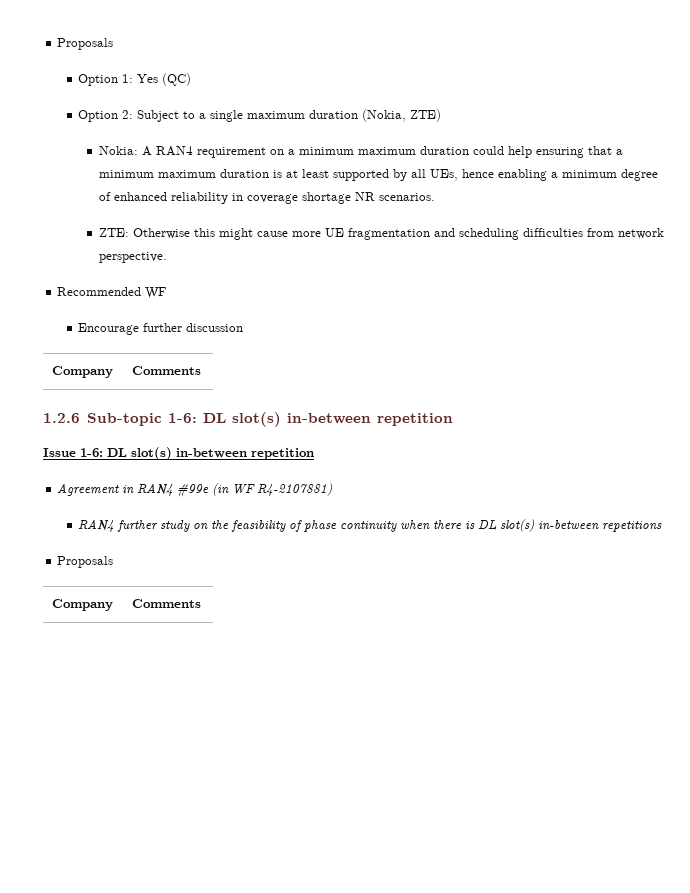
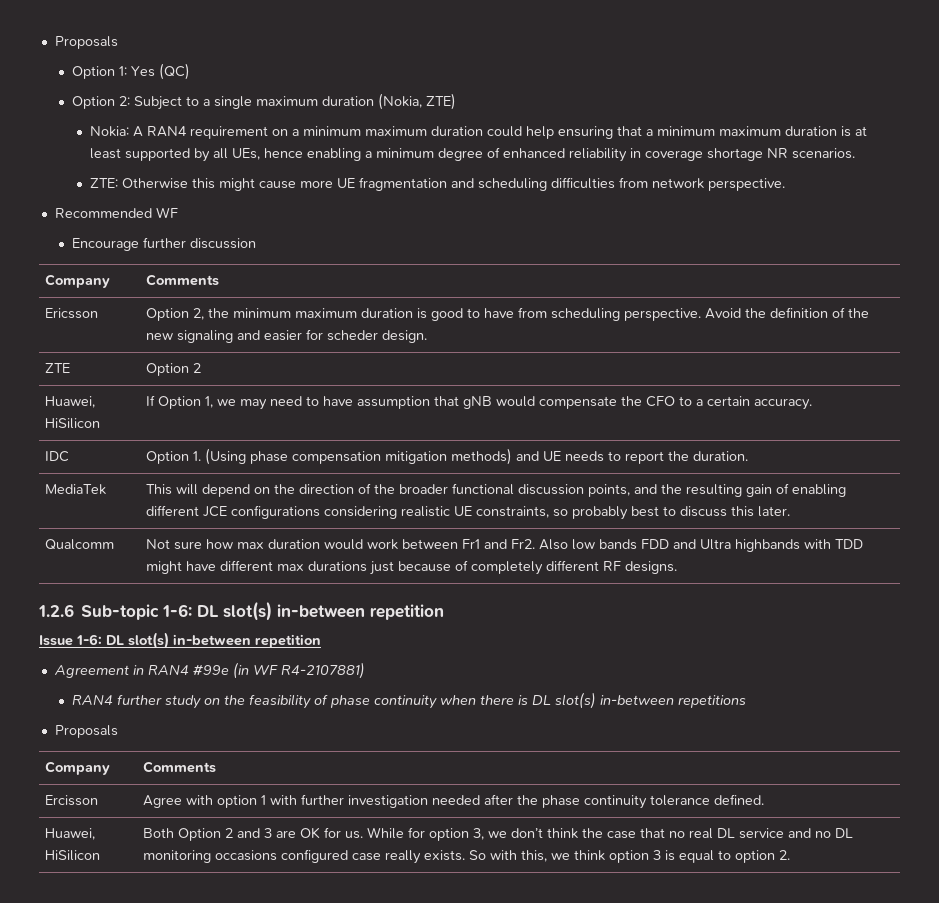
+ Ericsson | Option 2, the minimum maximum duration is good to have from scheduling perspective. Avoid the definition of the new signaling and easier for scheder design.
+ ZTE | Option 2
+ Huawei, HiSilicon | If Option 1, we may need to have assumption that gNB would compensate the CFO to a certain accuracy.
+ IDC | Option 1. (Using phase compensation mitigation methods) and UE needs to report the duration.
+ MediaTek | This will depend on the direction of the broader functional discussion points, and the resulting gain of enabling different JCE configurations considering realistic UE constraints, so probably best to discuss this later.
+ Qualcomm | Not sure how max duration would work between Fr1 and Fr2. Also low bands FDD and Ultra highbands with TDD might have different max durations just because of completely different RF designs.
+ Ercisson | Agree with option 1 with further investigation needed after the phase continuity tolerance defined.
+ Huawei, HiSilicon | Both Option 2 and 3 are OK for us. While for option 3, we don’t think the case that no real DL service and no DL monitoring occasions configured case really exists. So with this, we think option 3 is equal to option 2.

